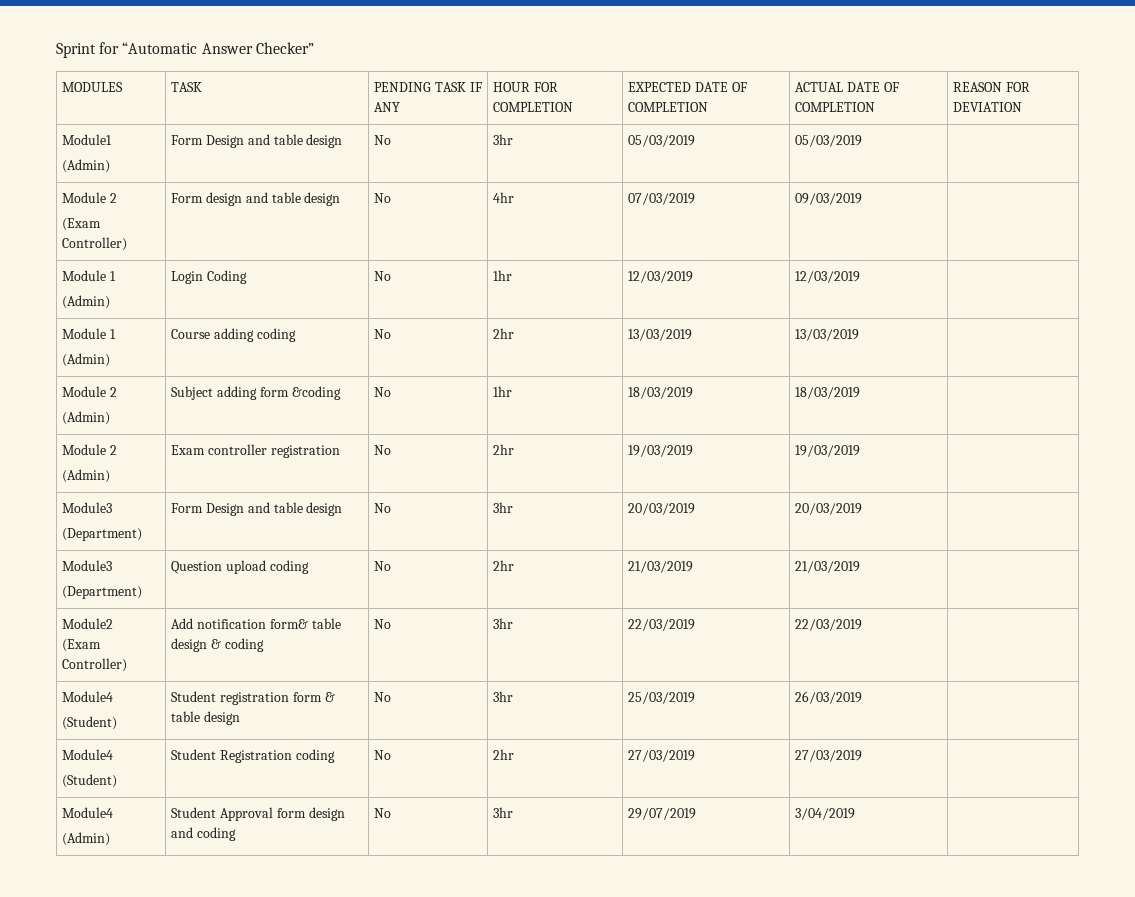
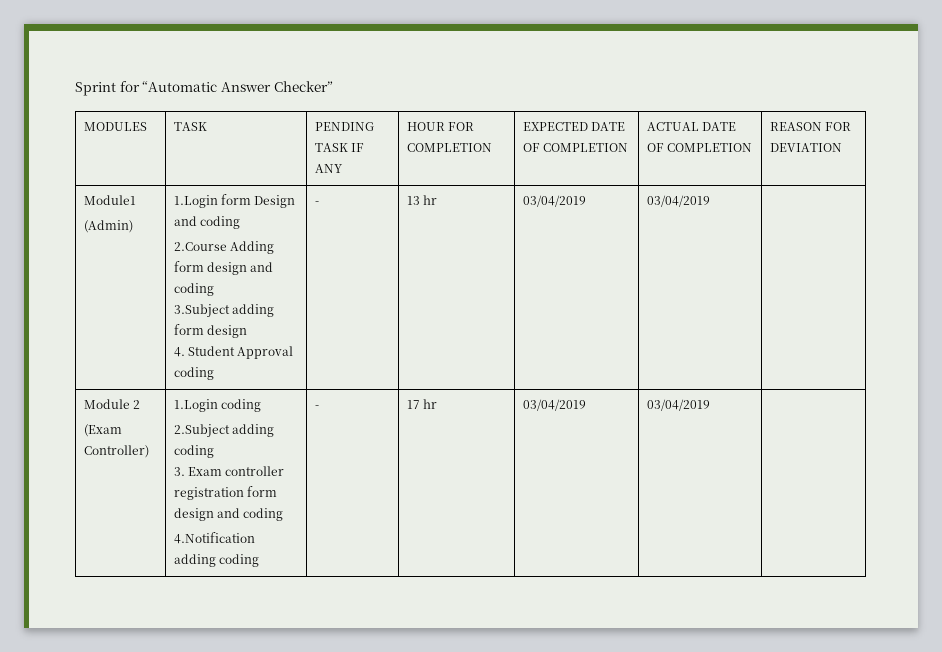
  Module1
- (Admin) | Form Design and table design | No | 3hr | 05/03/2019 | 05/03/2019 |
+ (Admin) | 1.Login form Design and coding
+ 2.Course Adding form design and coding
+ 3.Subject adding form design
+ 4. Student Approval coding | - | 13 hr | 03/04/2019 | 03/04/2019 |
  Module 2
- (Exam Controller) | Form design and table design | No | 4hr | 07/03/2019 | 09/03/2019 |
- Module 1
- (Admin) | Login Coding | No | 1hr | 12/03/2019 | 12/03/2019 |
- Module 1
- (Admin) | Course adding coding | No | 2hr | 13/03/2019 | 13/03/2019 |
- Module 2
- (Admin) | Subject adding form &coding | No | 1hr | 18/03/2019 | 18/03/2019 |
- Module 2
- (Admin) | Exam controller registration | No | 2hr | 19/03/2019 | 19/03/2019 |
- Module3
- (Department) | Form Design and table design | No | 3hr | 20/03/2019 | 20/03/2019 |
- Module3
- (Department) | Question upload coding | No | 2hr | 21/03/2019 | 21/03/2019 |
- Module2
- (Exam Controller) | Add notification form& table design & coding | No | 3hr | 22/03/2019 | 22/03/2019 |
- Module4
- (Student) | Student registration form & table design | No | 3hr | 25/03/2019 | 26/03/2019 |
- Module4
- (Student) | Student Registration coding | No | 2hr | 27/03/2019 | 27/03/2019 |
- Module4
- (Admin) | Student Approval form design and coding | No | 3hr | 29/07/2019 | 3/04/2019 |
+ (Exam Controller) | 1.Login coding
+ 2.Subject adding coding
+ 3. Exam controller registration form design and coding
+ 4.Notification adding coding | - | 17 hr | 03/04/2019 | 03/04/2019 |

